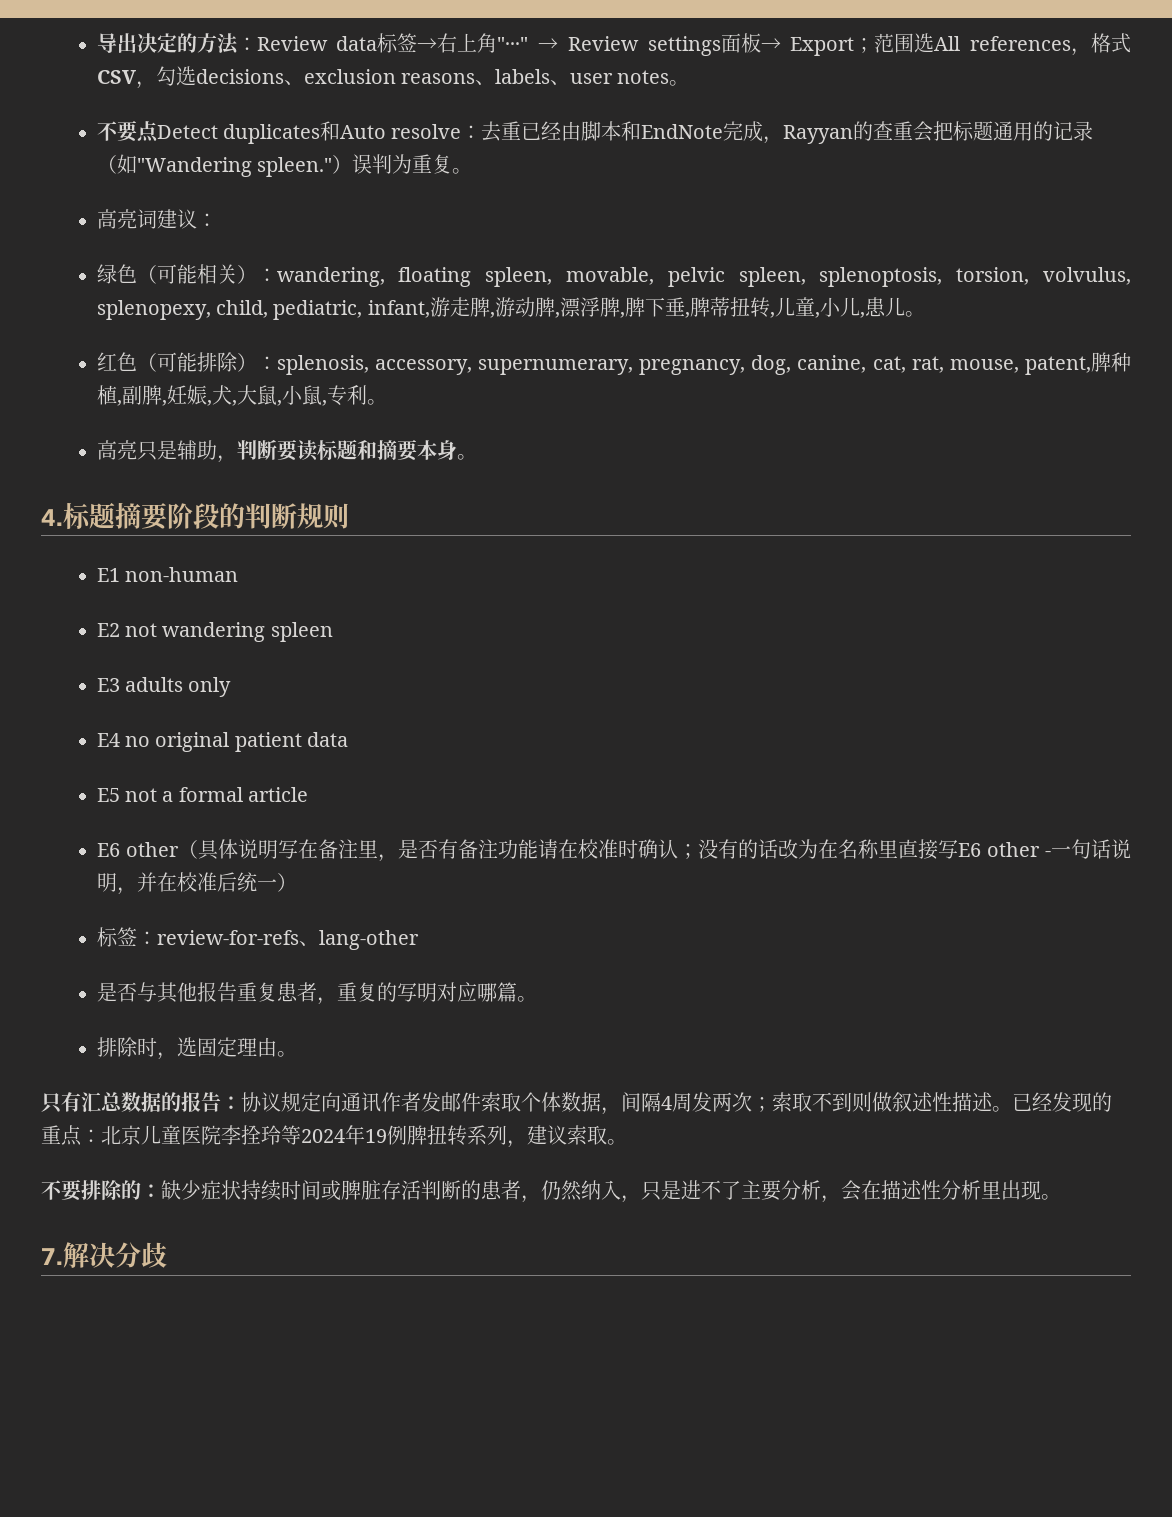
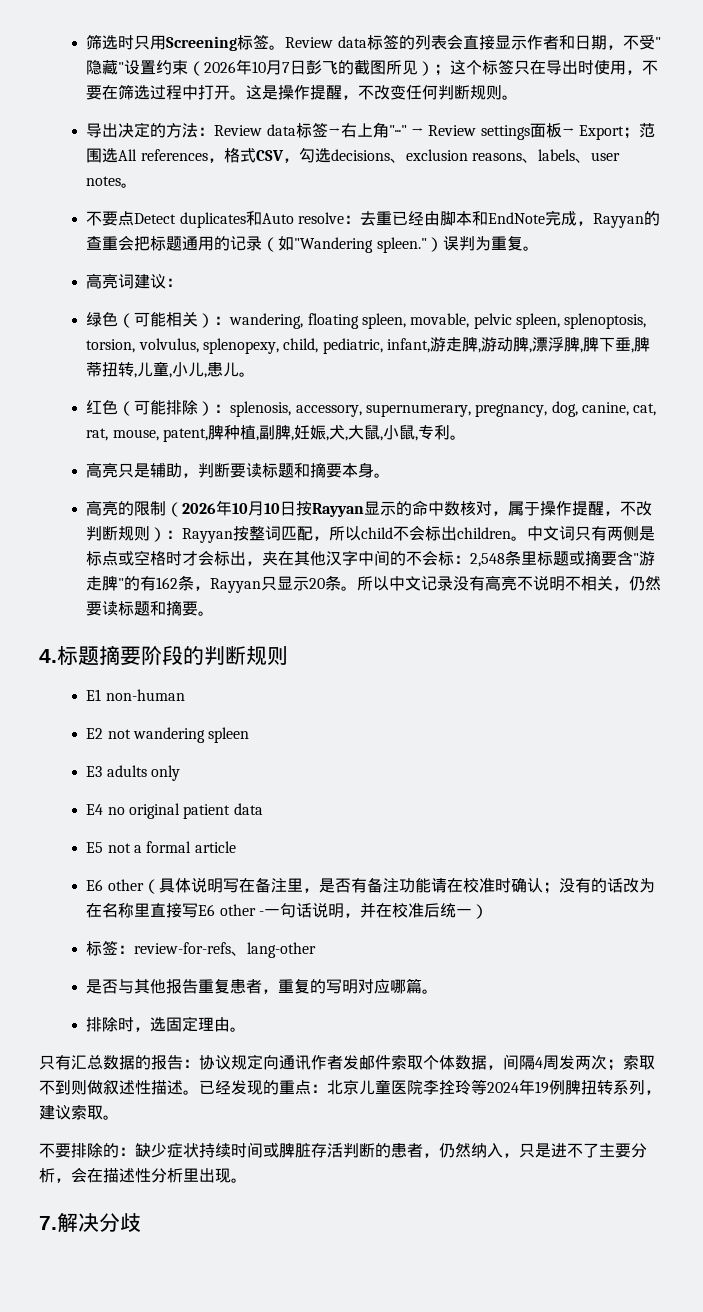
+ 筛选时只用Screening标签。Review data标签的列表会直接显示作者和日期，不受"隐藏"设置约束（2026年10月7日彭飞的截图所见）；这个标签只在导出时使用，不要在筛选过程中打开。这是操作提醒，不改变任何判断规则。
+ 高亮的限制（2026年10月10日按Rayyan显示的命中数核对，属于操作提醒，不改判断规则）：Rayyan按整词匹配，所以child不会标出children。中文词只有两侧是标点或空格时才会标出，夹在其他汉字中间的不会标：2,548条里标题或摘要含"游走脾"的有162条，Rayyan只显示20条。所以中文记录没有高亮不说明不相关，仍然要读标题和摘要。

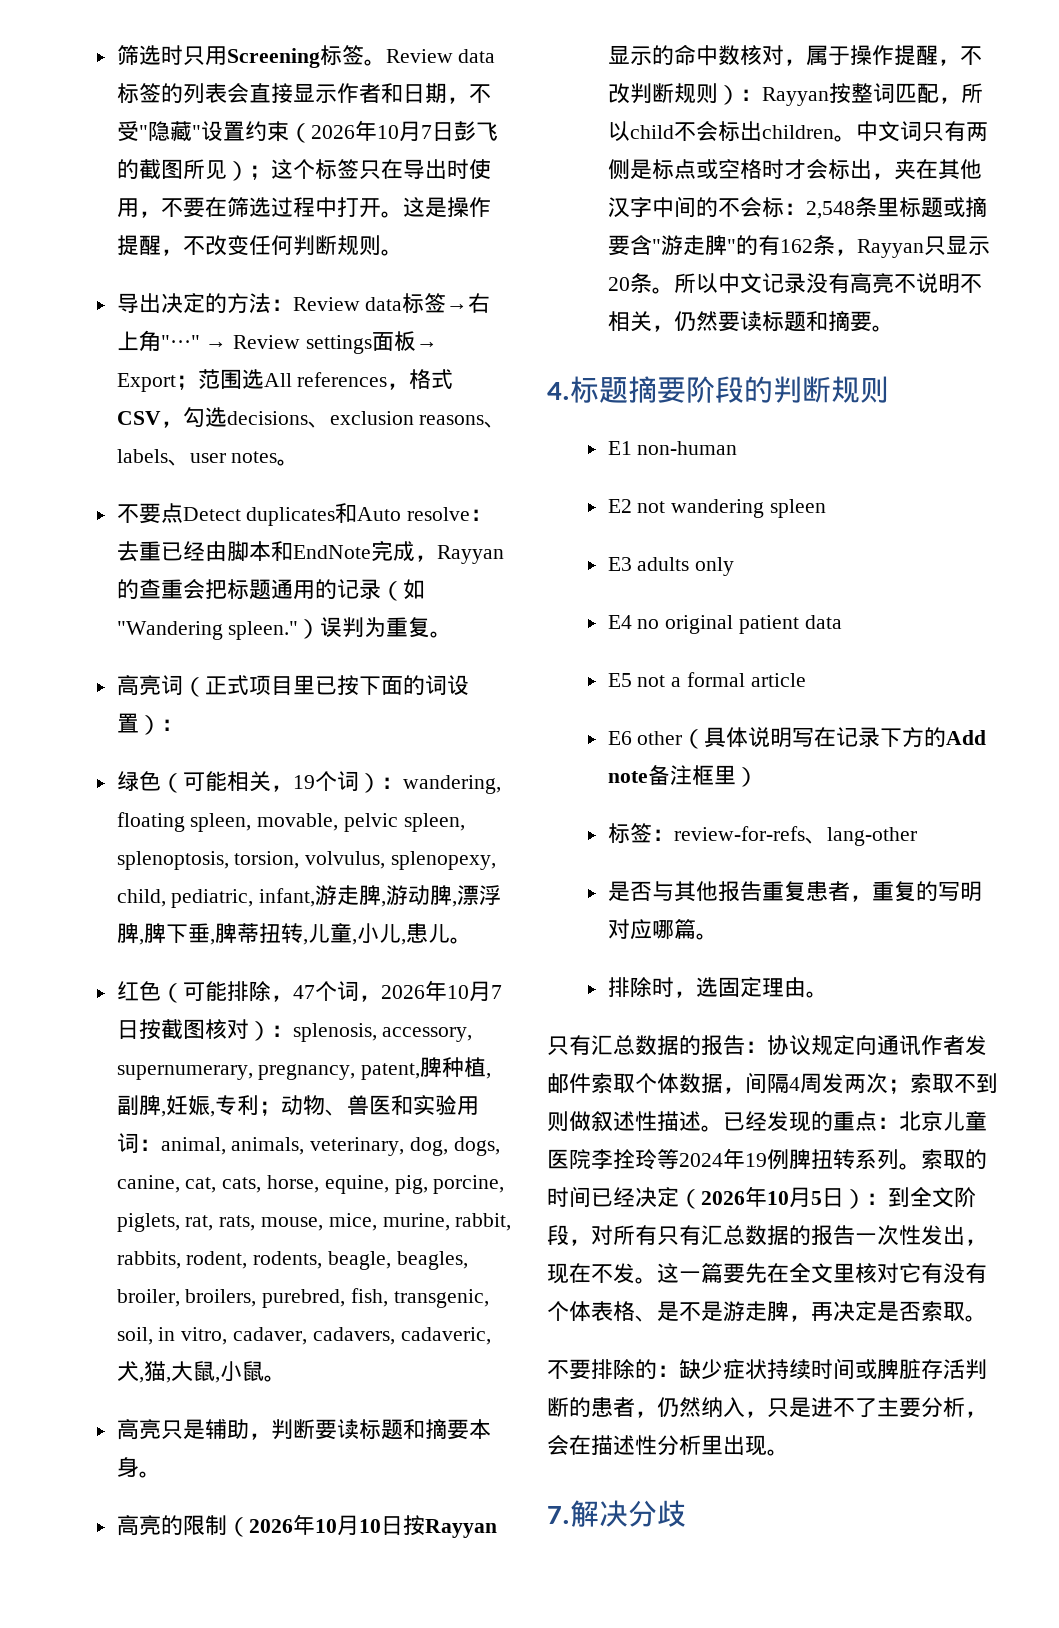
- 高亮词建议：
+ 高亮词（正式项目里已按下面的词设置）：
- 绿色（可能相关）：wandering, floating spleen, movable, pelvic spleen, splenoptosis, torsion, volvulus, splenopexy, child, pediatric, infant,游走脾,游动脾,漂浮脾,脾下垂,脾蒂扭转,儿童,小儿,患儿。
+ 绿色（可能相关，19个词）：wandering, floating spleen, movable, pelvic spleen, splenoptosis, torsion, volvulus, splenopexy, child, pediatric, infant,游走脾,游动脾,漂浮脾,脾下垂,脾蒂扭转,儿童,小儿,患儿。
- 红色（可能排除）：splenosis, accessory, supernumerary, pregnancy, dog, canine, cat, rat, mouse, patent,脾种植,副脾,妊娠,犬,大鼠,小鼠,专利。
+ 红色（可能排除，47个词，2026年10月7日按截图核对）：splenosis, accessory, supernumerary, pregnancy, patent,脾种植,副脾,妊娠,专利；动物、兽医和实验用词：animal, animals, veterinary, dog, dogs, canine, cat, cats, horse, equine, pig, porcine, piglets, rat, rats, mouse, mice, murine, rabbit, rabbits, rodent, rodents, beagle, beagles, broiler, broilers, purebred, fish, transgenic, soil, in vitro, cadaver, cadavers, cadaveric,犬,猫,大鼠,小鼠。
- E6 other（具体说明写在备注里，是否有备注功能请在校准时确认；没有的话改为在名称里直接写E6 other -一句话说明，并在校准后统一）
+ E6 other（具体说明写在记录下方的Add note备注框里）
- 已经发现的重点：北京儿童医院李拴玲等2024年19例脾扭转系列，建议索取。
+ 已经发现的重点：北京儿童医院李拴玲等2024年19例脾扭转系列。索取的时间已经决定（2026年10月5日）：到全文阶段，对所有只有汇总数据的报告一次性发出，现在不发。这一篇要先在全文里核对它有没有个体表格、是不是游走脾，再决定是否索取。

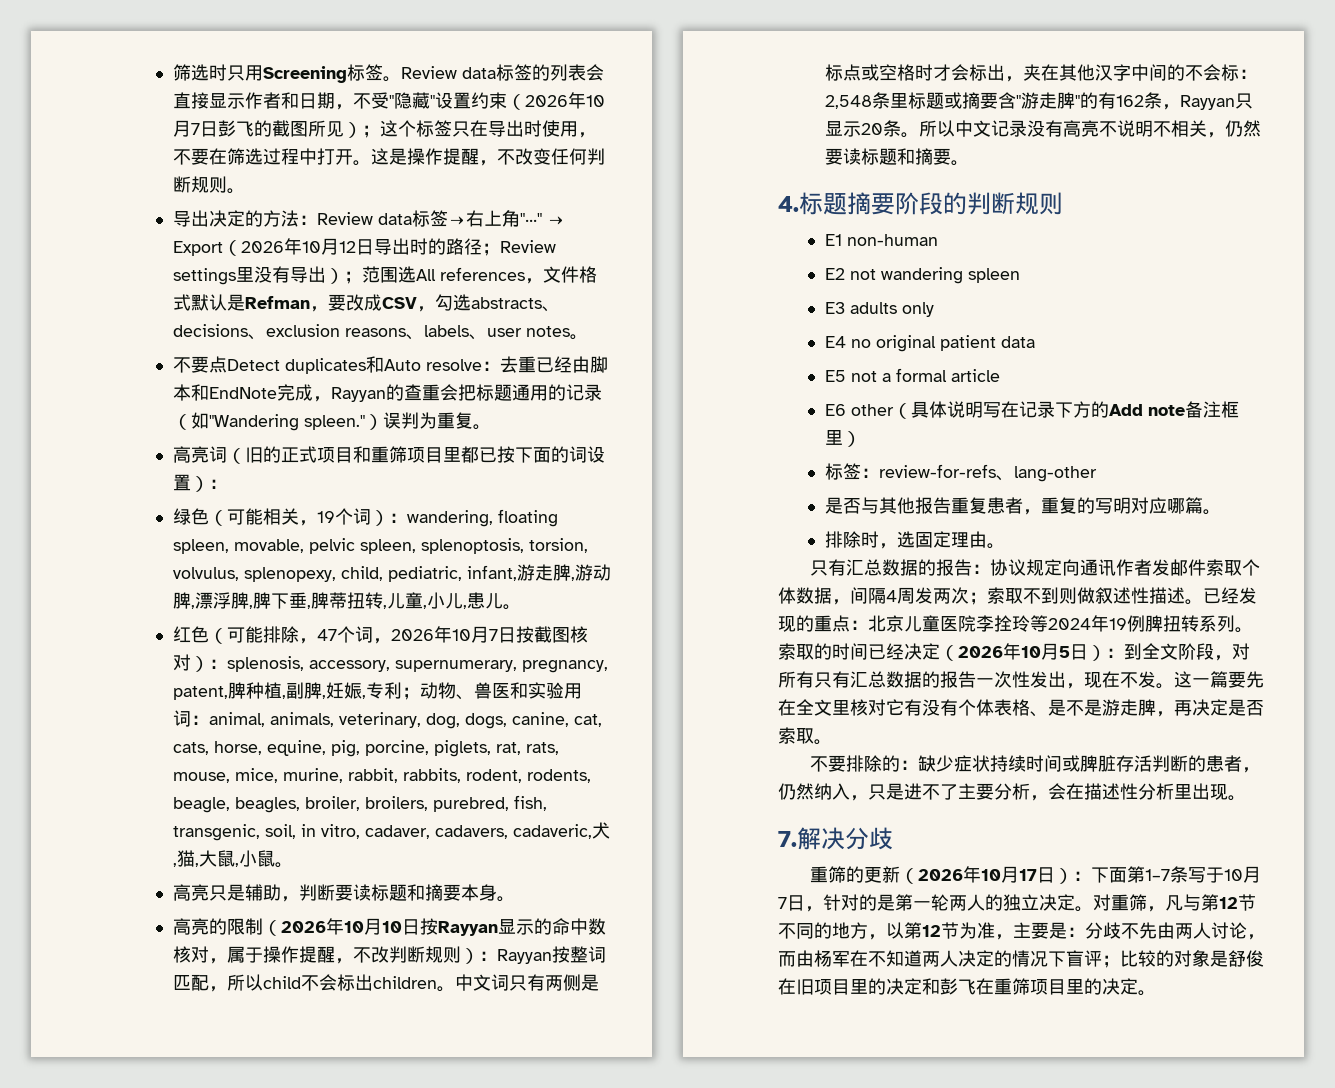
- 导出决定的方法：Review data标签→右上角"···" → Review settings面板→ Export；范围选All references，格式CSV，勾选decisions、exclusion reasons、labels、user notes。
+ 导出决定的方法：Review data标签→右上角"···" → Export（2026年10月12日导出时的路径；Review settings里没有导出）；范围选All references，文件格式默认是Refman，要改成CSV，勾选abstracts、decisions、exclusion reasons、labels、user notes。
- 高亮词（正式项目里已按下面的词设置）：
+ 高亮词（旧的正式项目和重筛项目里都已按下面的词设置）：
+ 重筛的更新（2026年10月17日）：下面第1–7条写于10月7日，针对的是第一轮两人的独立决定。对重筛，凡与第12节不同的地方，以第12节为准，主要是：分歧不先由两人讨论，而由杨军在不知道两人决定的情况下盲评；比较的对象是舒俊在旧项目里的决定和彭飞在重筛项目里的决定。

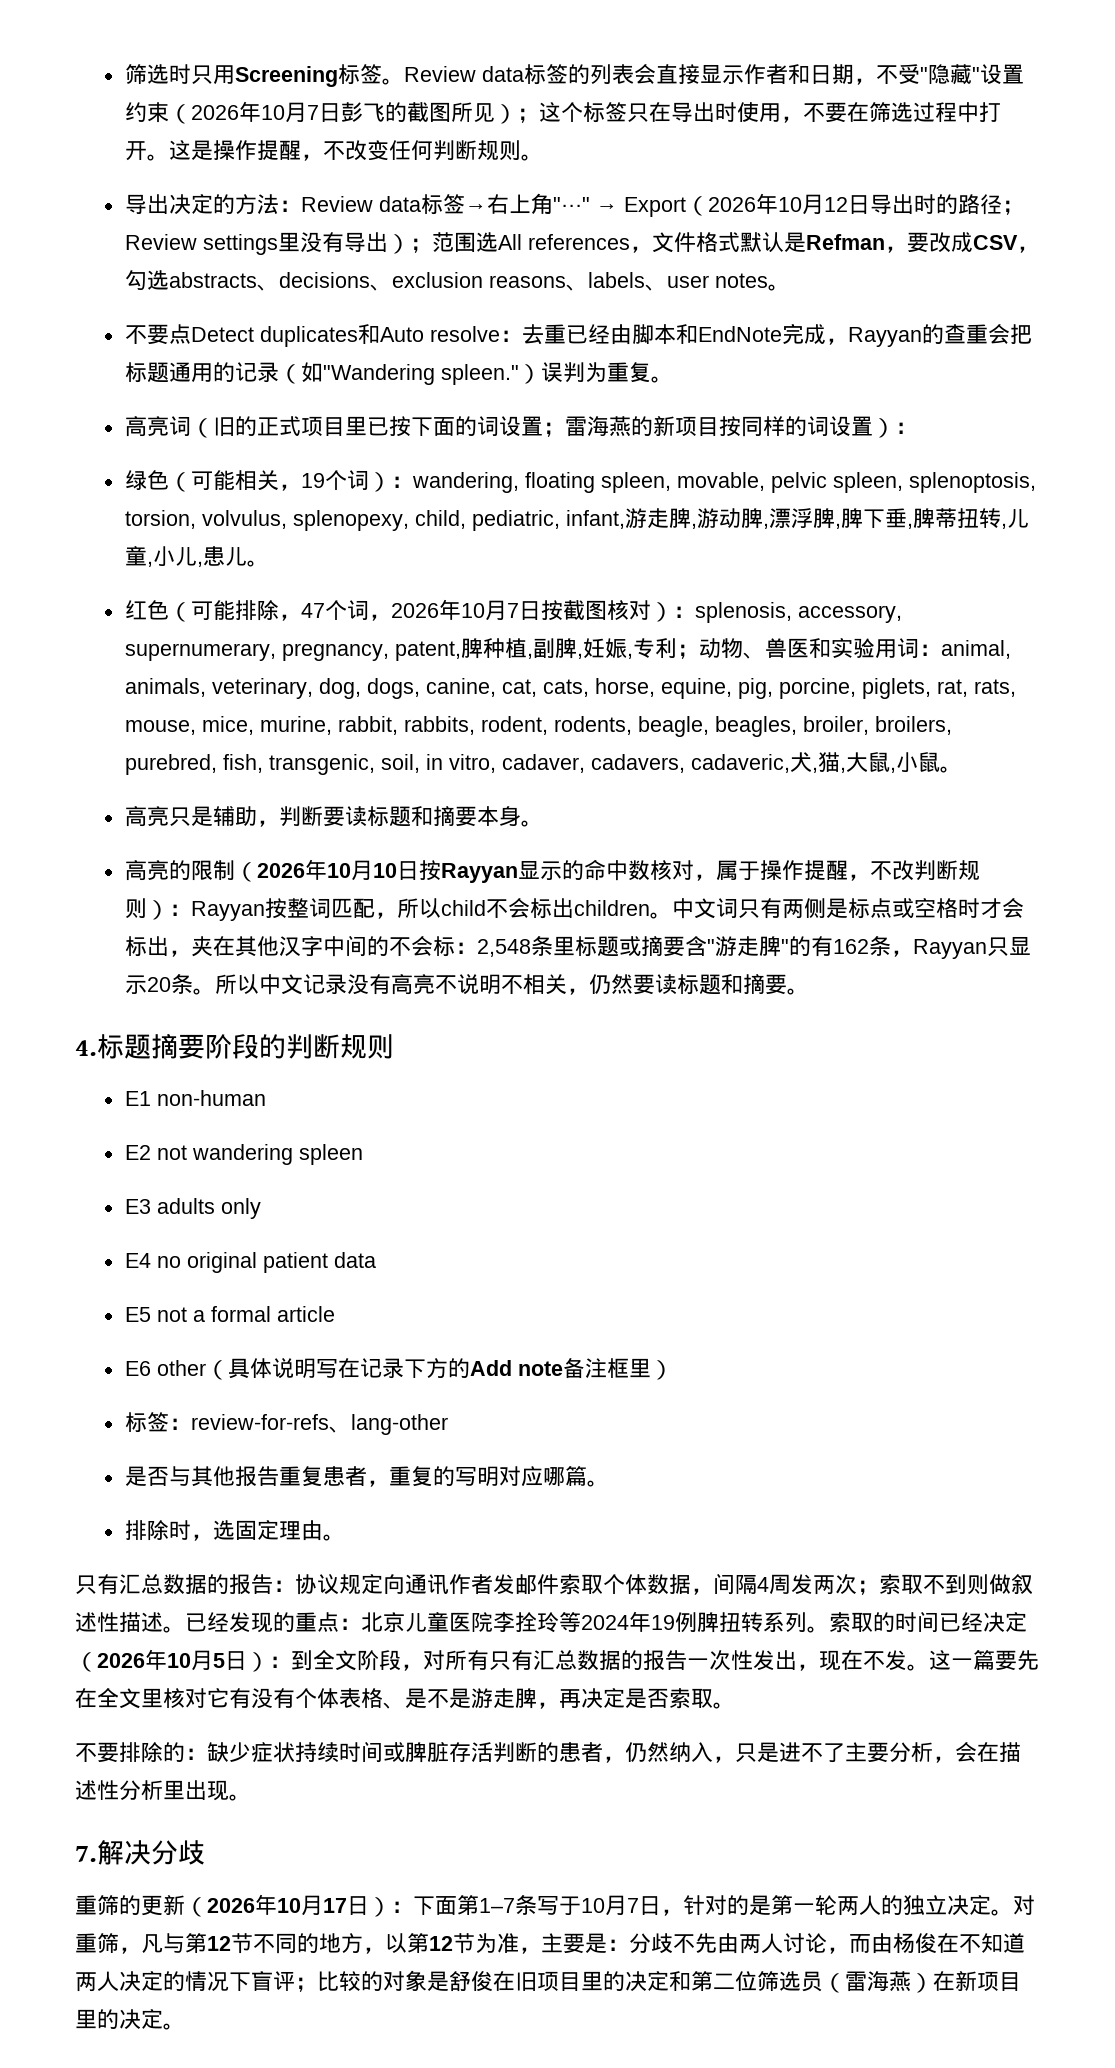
- 高亮词（旧的正式项目和重筛项目里都已按下面的词设置）：
+ 高亮词（旧的正式项目里已按下面的词设置；雷海燕的新项目按同样的词设置）：
- 对重筛，凡与第12节不同的地方，以第12节为准，主要是：分歧不先由两人讨论，而由杨军在不知道两人决定的情况下盲评；比较的对象是舒俊在旧项目里的决定和彭飞在重筛项目里的决定。
+ 对重筛，凡与第12节不同的地方，以第12节为准，主要是：分歧不先由两人讨论，而由杨俊在不知道两人决定的情况下盲评；比较的对象是舒俊在旧项目里的决定和第二位筛选员（雷海燕）在新项目里的决定。

